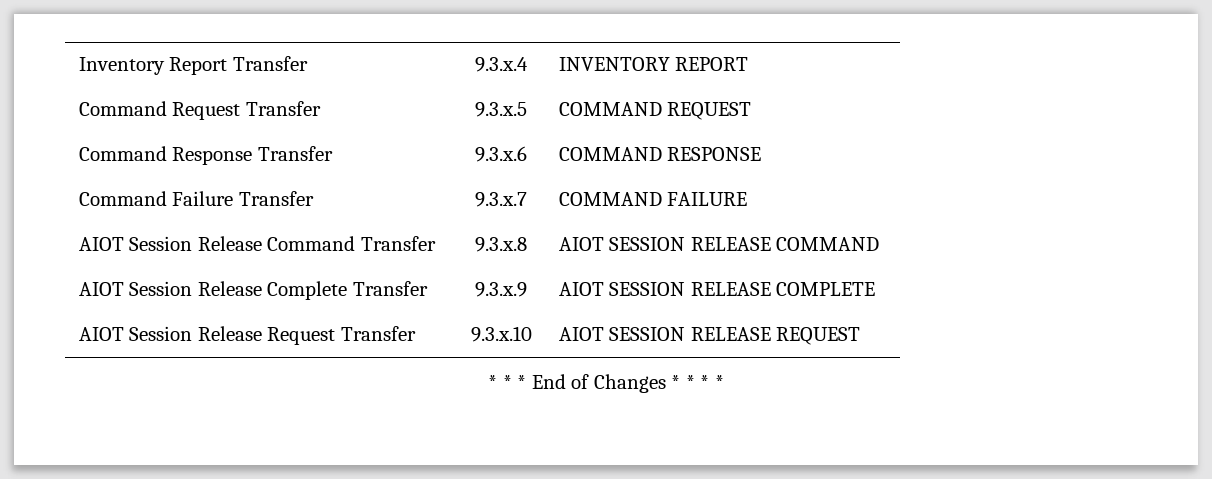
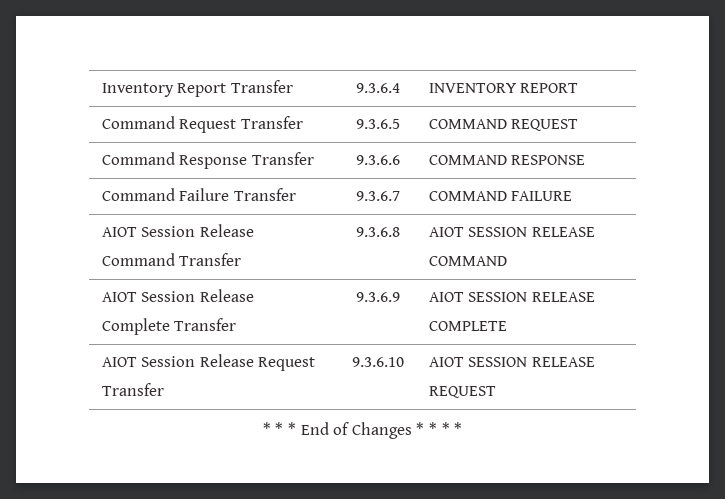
- Inventory Report Transfer | 9.3.x.4 | INVENTORY REPORT
+ Inventory Report Transfer | 9.3.6.4 | INVENTORY REPORT
- Command Request Transfer | 9.3.x.5 | COMMAND REQUEST
+ Command Request Transfer | 9.3.6.5 | COMMAND REQUEST
- Command Response Transfer | 9.3.x.6 | COMMAND RESPONSE
+ Command Response Transfer | 9.3.6.6 | COMMAND RESPONSE
- Command Failure Transfer | 9.3.x.7 | COMMAND FAILURE
+ Command Failure Transfer | 9.3.6.7 | COMMAND FAILURE
- AIOT Session Release Command Transfer | 9.3.x.8 | AIOT SESSION RELEASE COMMAND
+ AIOT Session Release Command Transfer | 9.3.6.8 | AIOT SESSION RELEASE COMMAND
- AIOT Session Release Complete Transfer | 9.3.x.9 | AIOT SESSION RELEASE COMPLETE
+ AIOT Session Release Complete Transfer | 9.3.6.9 | AIOT SESSION RELEASE COMPLETE
- AIOT Session Release Request Transfer | 9.3.x.10 | AIOT SESSION RELEASE REQUEST
+ AIOT Session Release Request Transfer | 9.3.6.10 | AIOT SESSION RELEASE REQUEST

